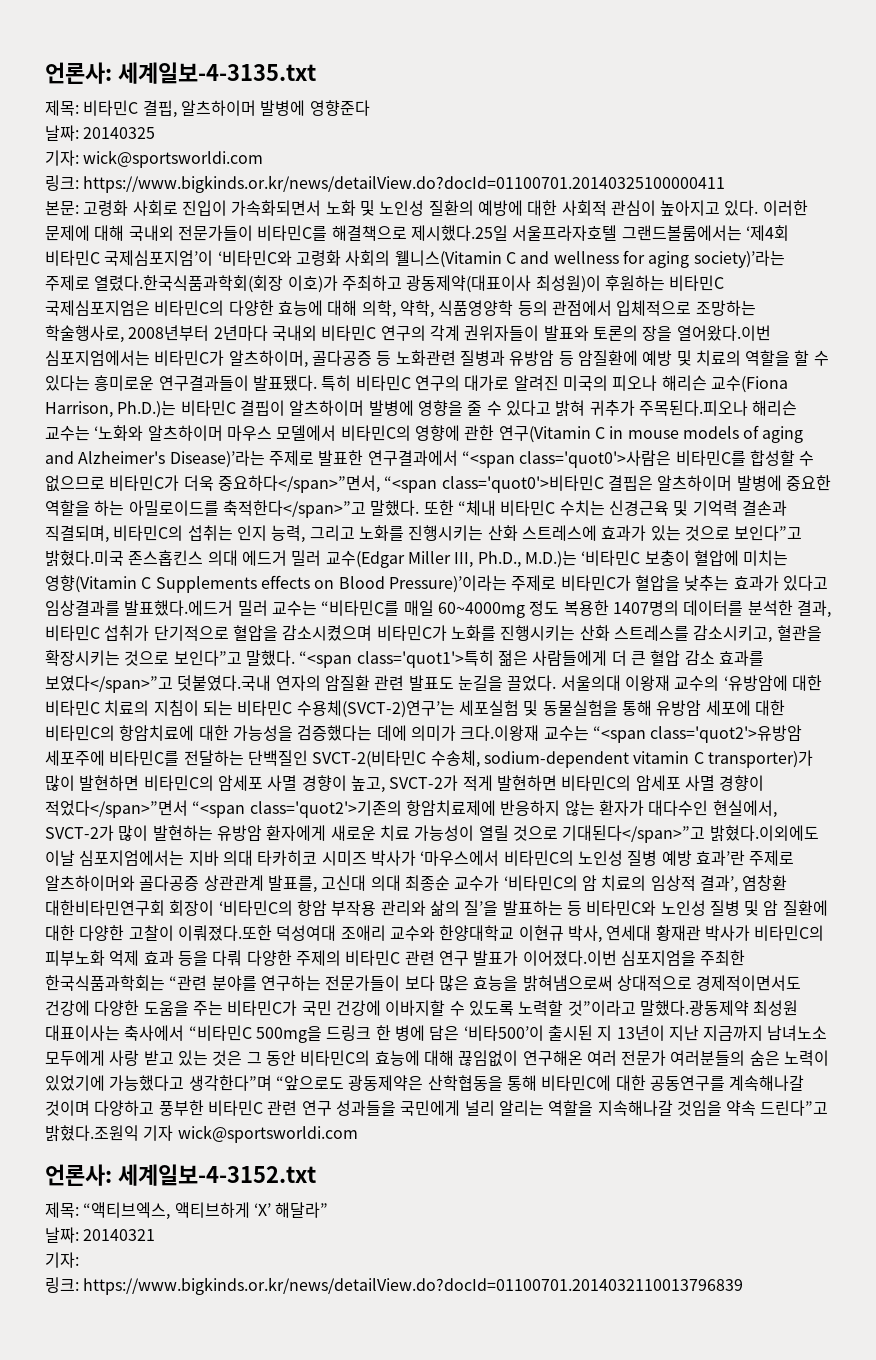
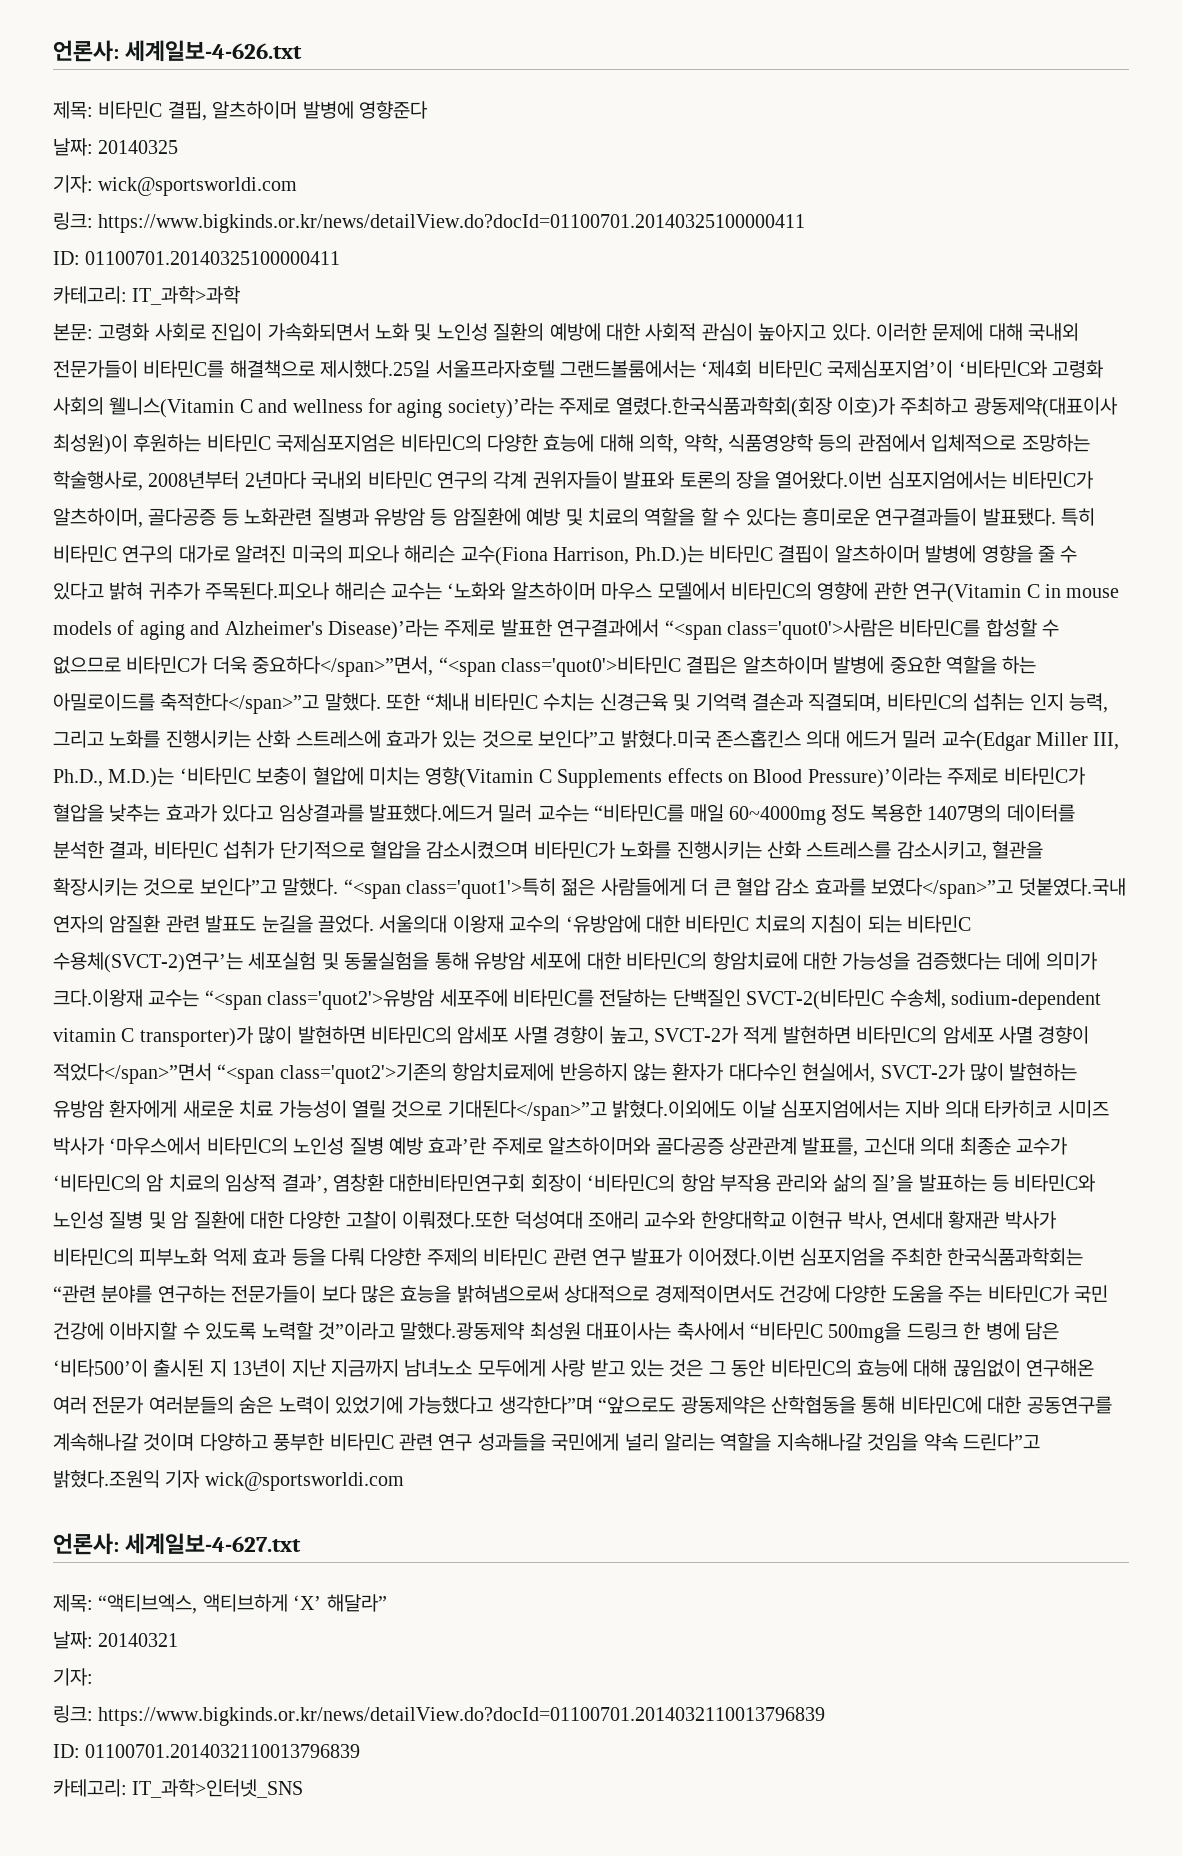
- 언론사: 세계일보-4-3135.txt
+ 언론사: 세계일보-4-626.txt
+ ID: 01100701.20140325100000411
+ 카테고리: IT_과학>과학
- 언론사: 세계일보-4-3152.txt
+ 언론사: 세계일보-4-627.txt
+ ID: 01100701.2014032110013796839
+ 카테고리: IT_과학>인터넷_SNS

